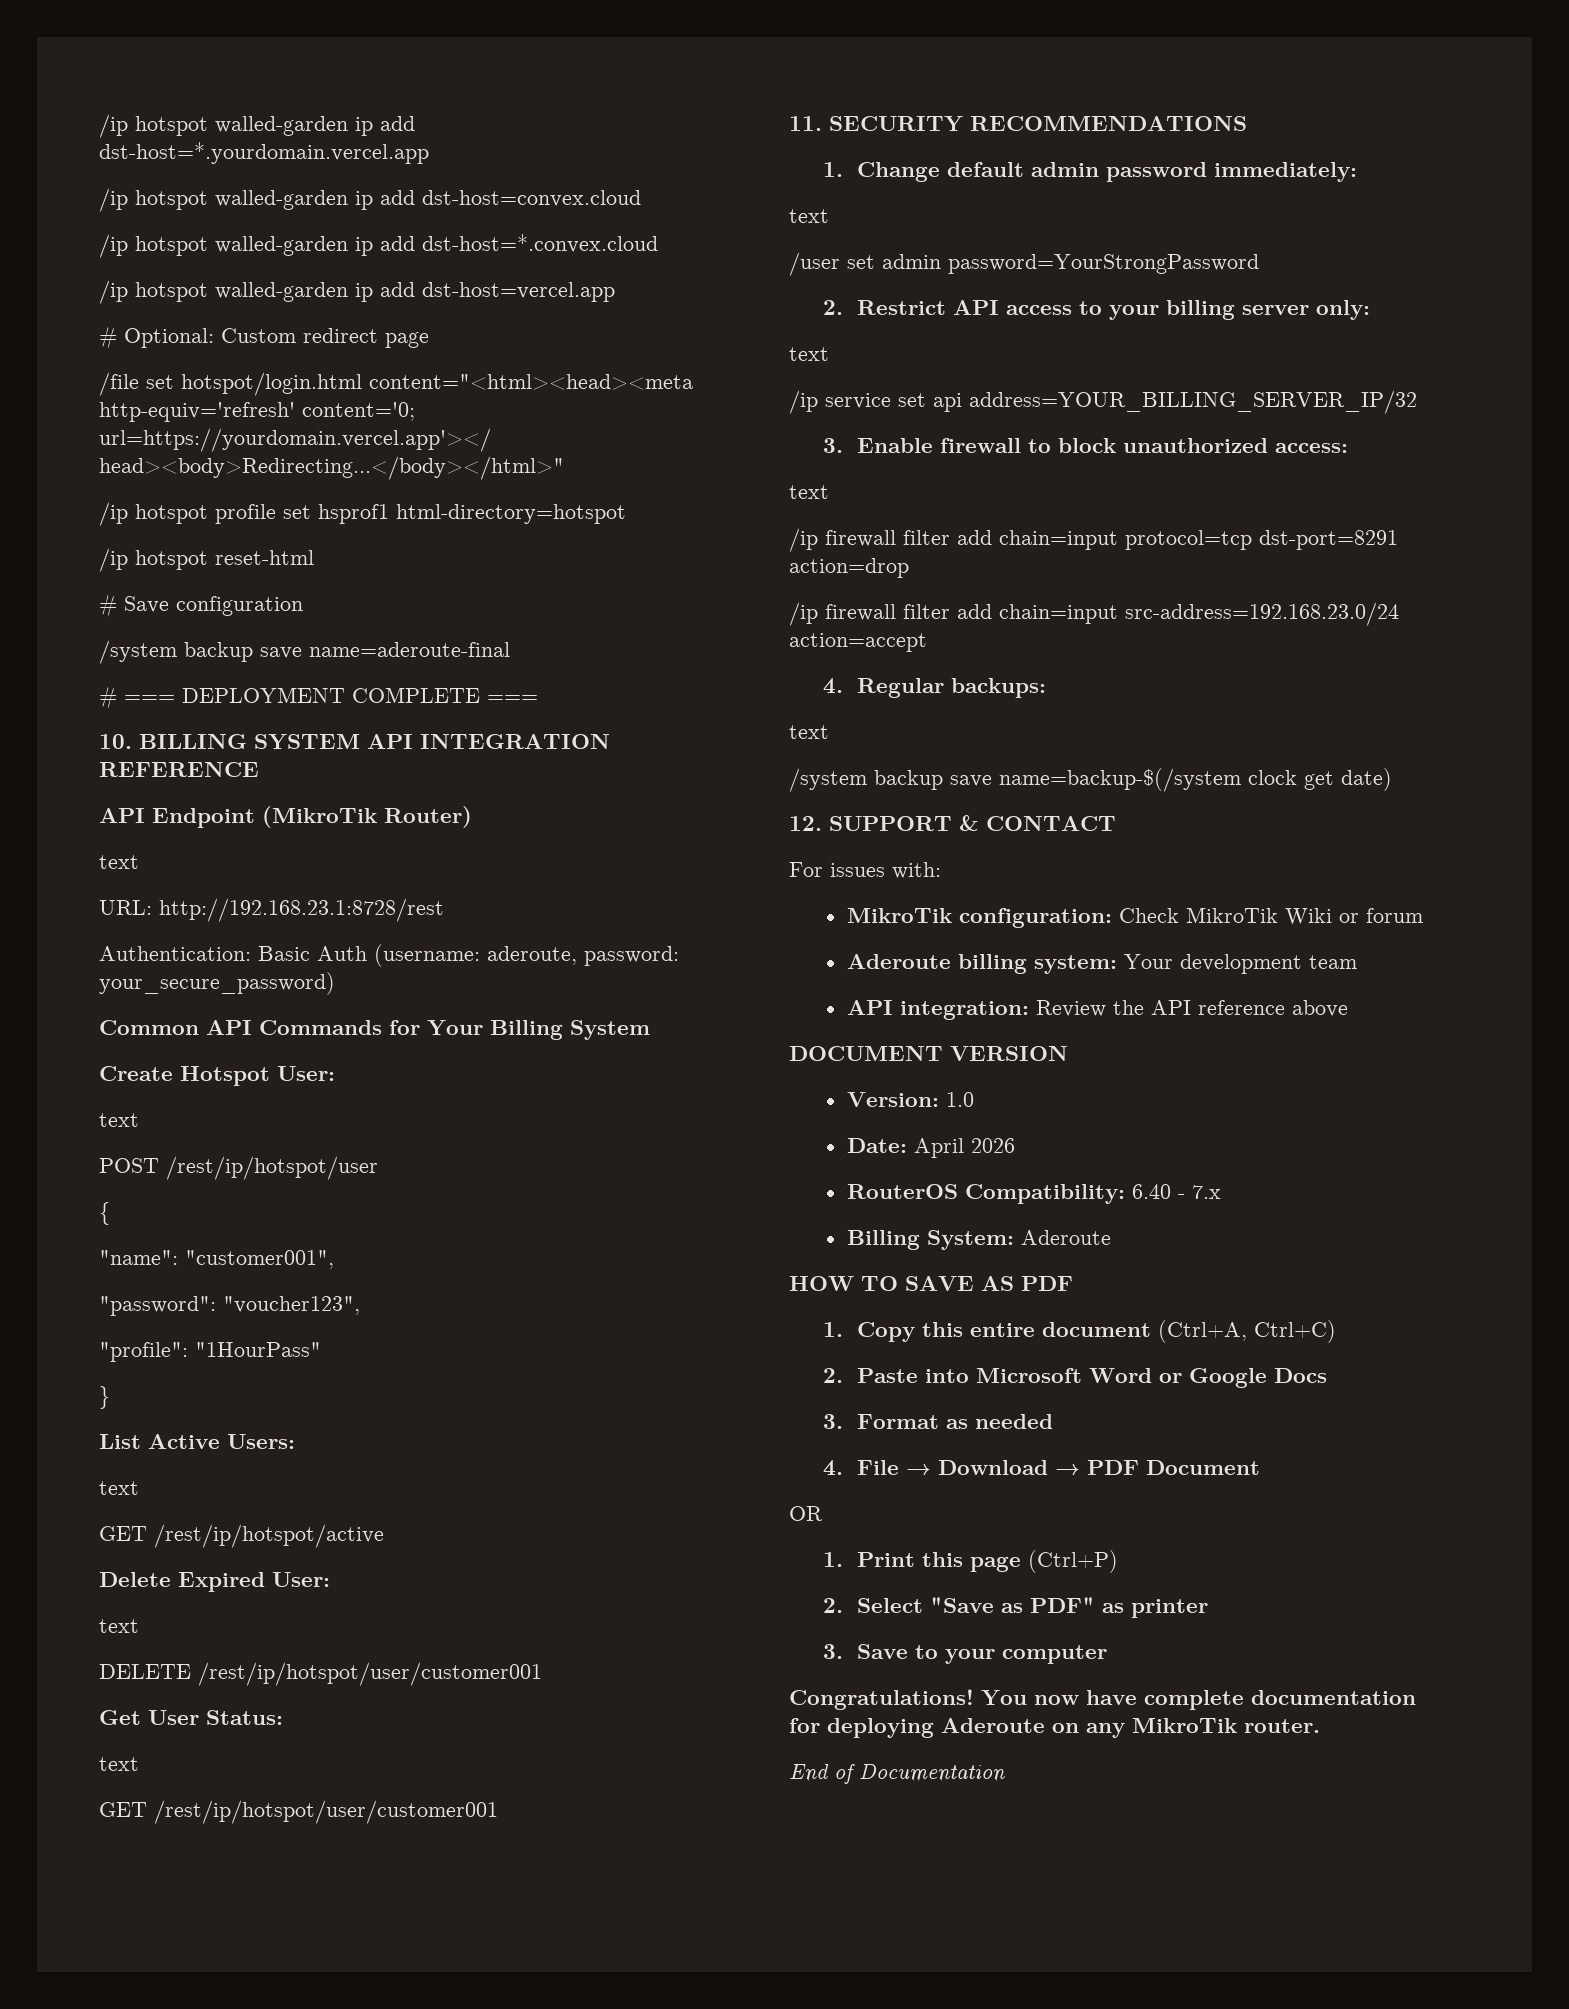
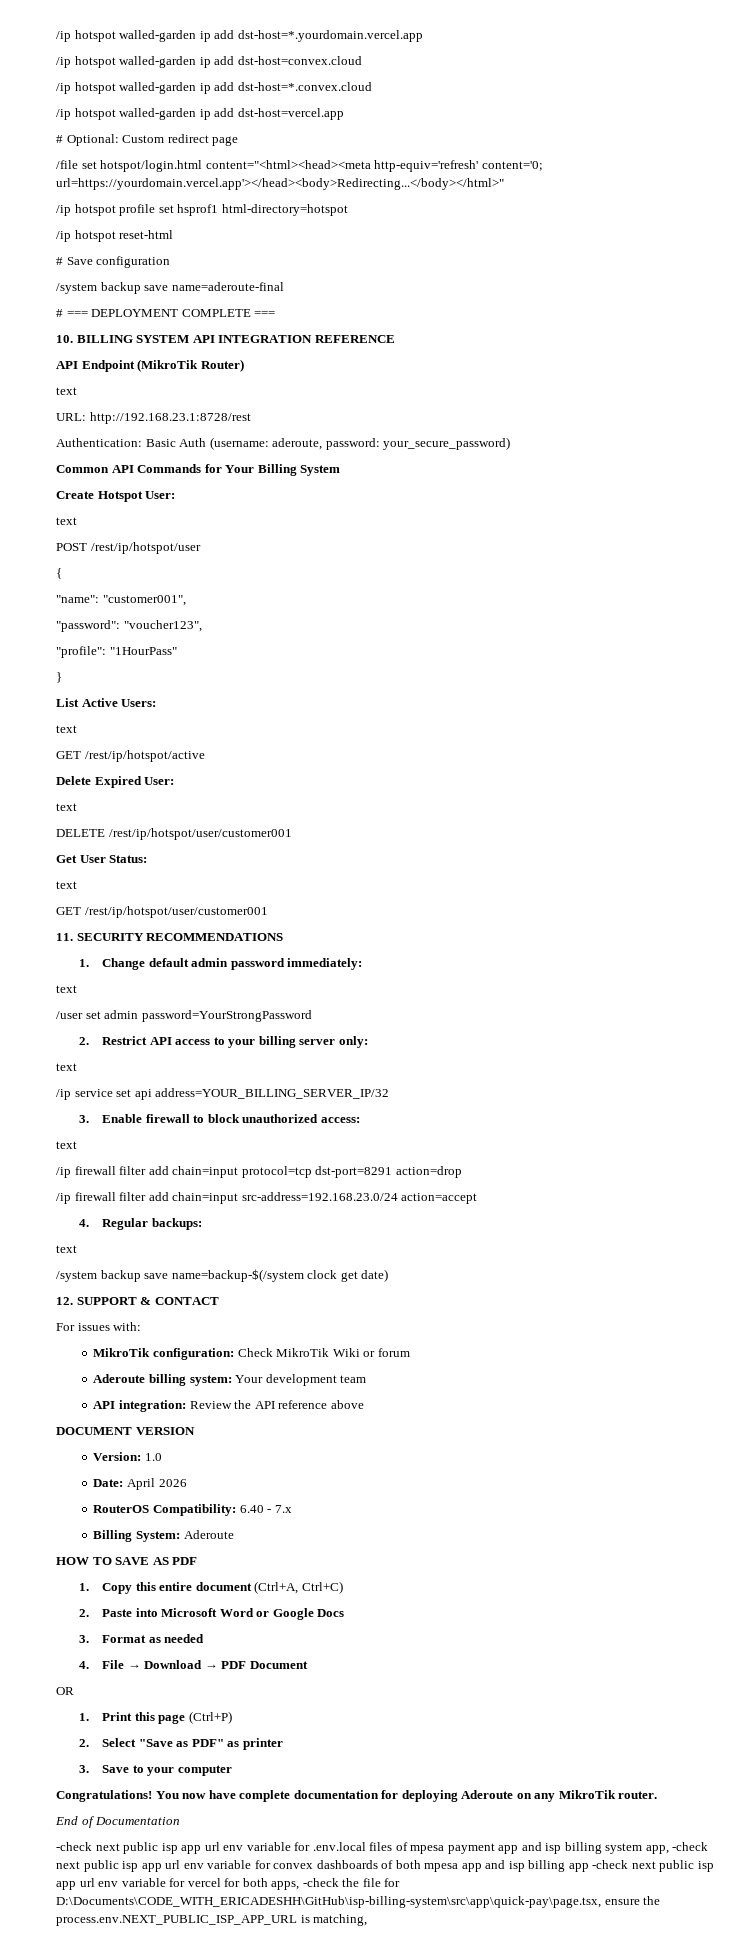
+ -check next public isp app url env variable for .env.local files of mpesa payment app and isp billing system app, -check next public isp app url env variable for convex dashboards of both mpesa app and isp billing app -check next public isp app url env variable for vercel for both apps, -check the file for D:\Documents\CODE_WITH_ERICADESHH\GitHub\isp-billing-system\src\app\quick-pay\page.tsx, ensure the process.env.NEXT_PUBLIC_ISP_APP_URL is matching,

